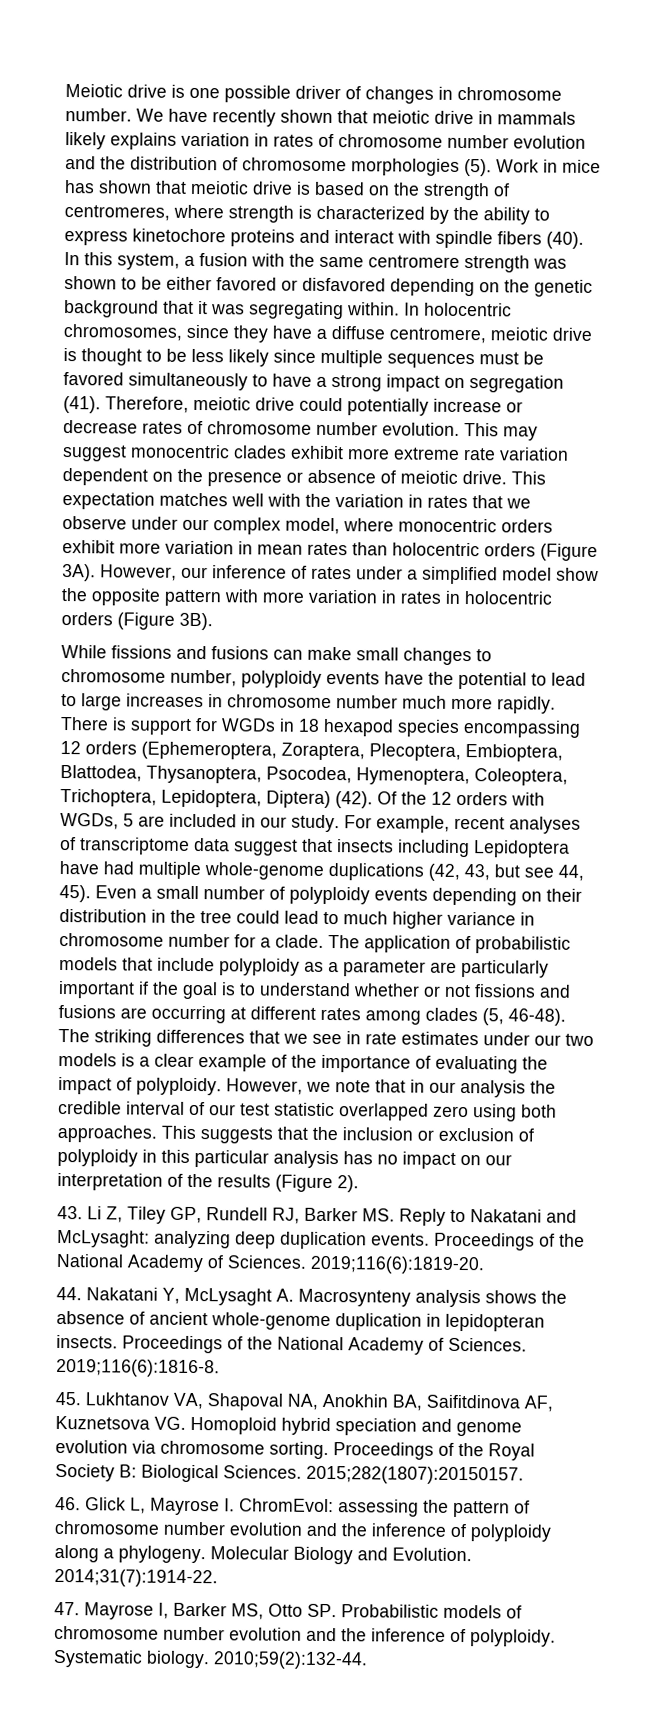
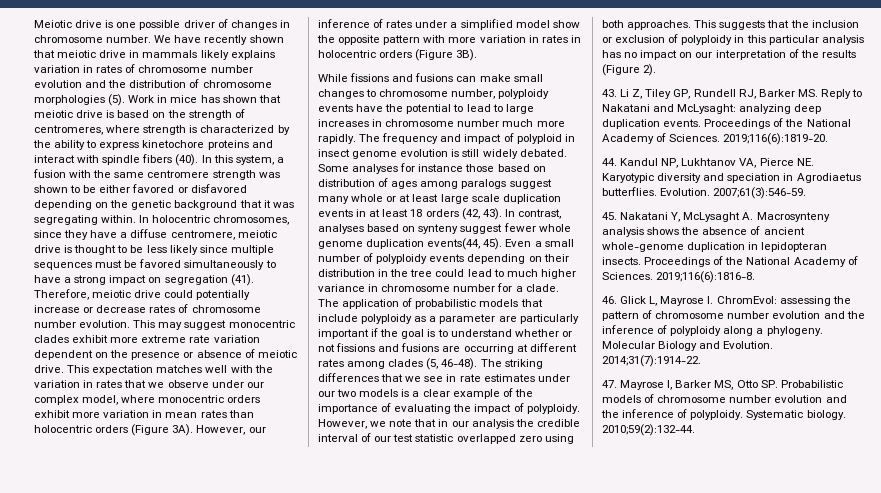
- There is support for WGDs in 18 hexapod species encompassing 12 orders (Ephemeroptera, Zoraptera, Plecoptera, Embioptera, Blattodea, Thysanoptera, Psocodea, Hymenoptera, Coleoptera, Trichoptera, Lepidoptera, Diptera) (42). Of the 12 orders with WGDs, 5 are included in our study. For example, recent analyses of transcriptome data suggest that insects including Lepidoptera have had multiple whole-genome duplications (42, 43, but see 44, 45).
+ The frequency and impact of polyploid in insect genome evolution is still widely debated. Some analyses for instance those based on distribution of ages among paralogs suggest many whole or at least large scale duplication events in at least 18 orders (42, 43). In contrast, analyses based on synteny suggest fewer whole genome duplication events(44, 45).
- 44. Nakatani Y, McLysaght A. Macrosynteny analysis shows the absence of ancient whole-genome duplication in lepidopteran insects.
+ 44. Kandul NP, Lukhtanov VA, Pierce NE. Karyotypic diversity and speciation in Agrodiaetus butterflies. Evolution. 2007;61(3):546-59.
+ 45. Nakatani Y, McLysaght A. Macrosynteny analysis shows the absence of ancient whole-genome duplication in lepidopteran insects.
- 45. Lukhtanov VA, Shapoval NA, Anokhin BA, Saifitdinova AF, Kuznetsova VG. Homoploid hybrid speciation and genome evolution via chromosome sorting. Proceedings of the Royal Society B: Biological Sciences. 2015;282(1807):20150157.

